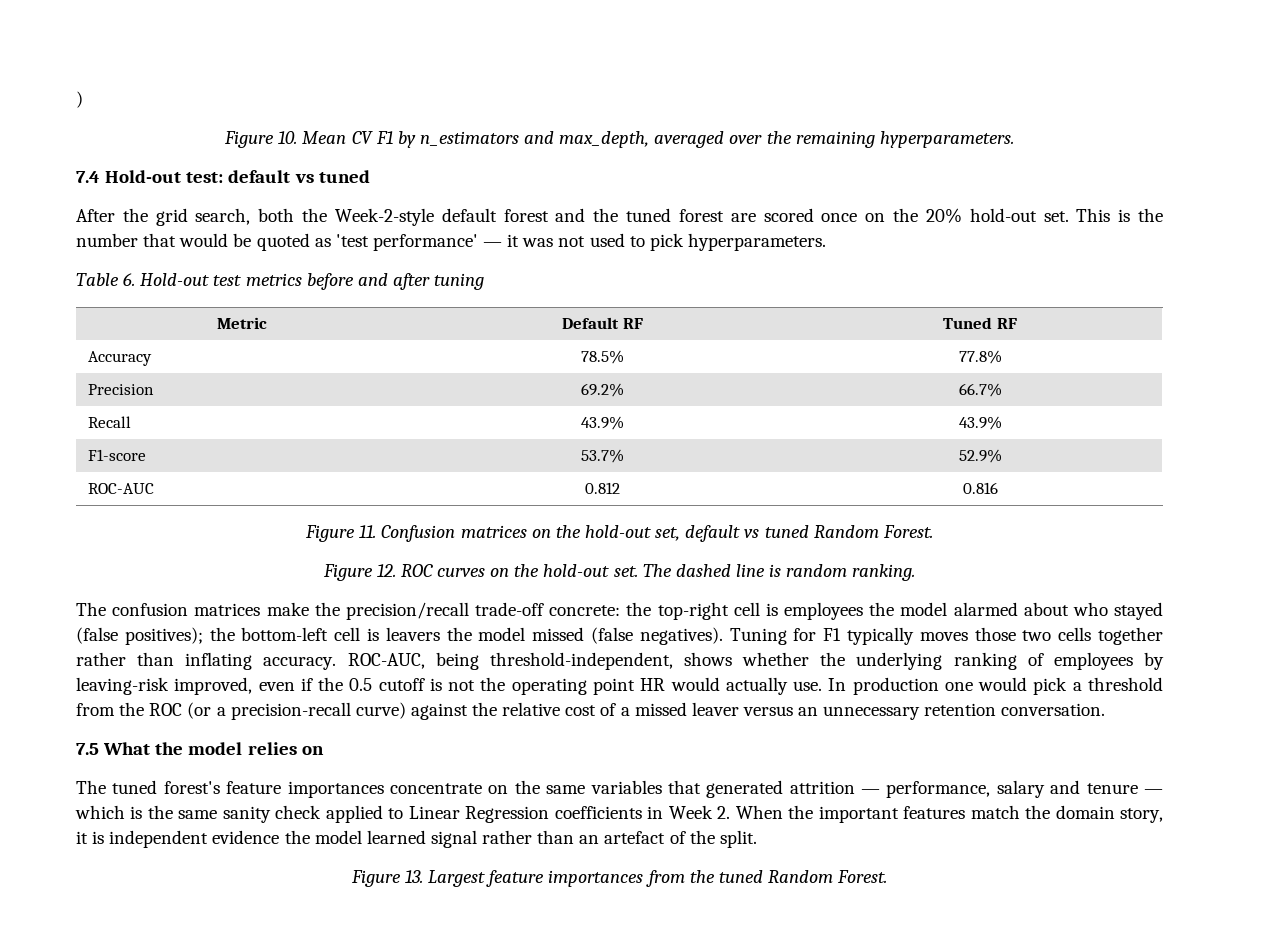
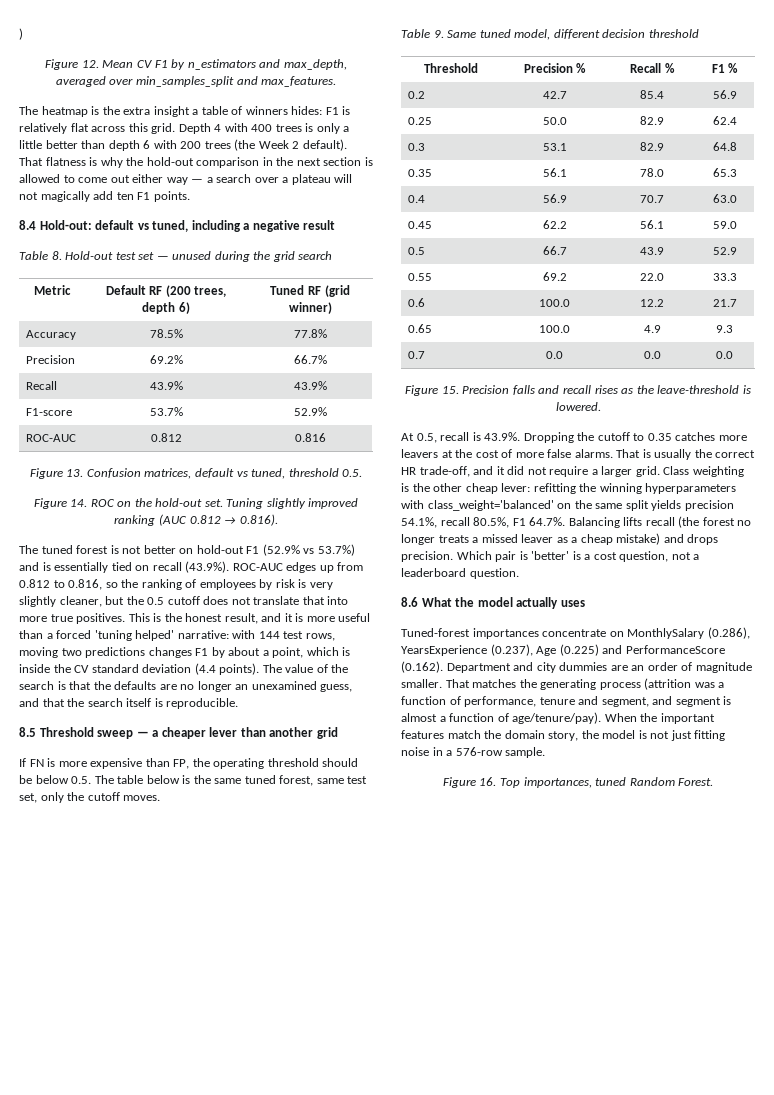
- Figure 10. Mean CV F1 by n_estimators and max_depth, averaged over the remaining hyperparameters.
- 7.4 Hold-out test: default vs tuned
- After the grid search, both the Week-2-style default forest and the tuned forest are scored once on the 20% hold-out set. This is the number that would be quoted as 'test performance' — it was not used to pick hyperparameters.
- Table 6. Hold-out test metrics before and after tuning
+ Figure 12. Mean CV F1 by n_estimators and max_depth, averaged over min_samples_split and max_features.
+ The heatmap is the extra insight a table of winners hides: F1 is relatively flat across this grid. Depth 4 with 400 trees is only a little better than depth 6 with 200 trees (the Week 2 default). That flatness is why the hold-out comparison in the next section is allowed to come out either way — a search over a plateau will not magically add ten F1 points.
+ 8.4 Hold-out: default vs tuned, including a negative result
+ Table 8. Hold-out test set — unused during the grid search
- Metric | Default RF | Tuned RF
+ Metric | Default RF (200 trees, depth 6) | Tuned RF (grid winner)
- Figure 11. Confusion matrices on the hold-out set, default vs tuned Random Forest.
- Figure 12. ROC curves on the hold-out set. The dashed line is random ranking.
- The confusion matrices make the precision/recall trade-off concrete: the top-right cell is employees the model alarmed about who stayed (false positives); the bottom-left cell is leavers the model missed (false negatives). Tuning for F1 typically moves those two cells together rather than inflating accuracy. ROC-AUC, being threshold-independent, shows whether the underlying ranking of employees by leaving-risk improved, even if the 0.5 cutoff is not the operating point HR would actually use. In production one would pick a threshold from the ROC (or a precision-recall curve) against the relative cost of a missed leaver versus an unnecessary retention conversation.
- 7.5 What the model relies on
- The tuned forest's feature importances concentrate on the same variables that generated attrition — performance, salary and tenure — which is the same sanity check applied to Linear Regression coefficients in Week 2. When the important features match the domain story, it is independent evidence the model learned signal rather than an artefact of the split.
- Figure 13. Largest feature importances from the tuned Random Forest.
+ Figure 13. Confusion matrices, default vs tuned, threshold 0.5.
+ Figure 14. ROC on the hold-out set. Tuning slightly improved ranking (AUC 0.812 → 0.816).
+ The tuned forest is not better on hold-out F1 (52.9% vs 53.7%) and is essentially tied on recall (43.9%). ROC-AUC edges up from 0.812 to 0.816, so the ranking of employees by risk is very slightly cleaner, but the 0.5 cutoff does not translate that into more true positives. This is the honest result, and it is more useful than a forced 'tuning helped' narrative: with 144 test rows, moving two predictions changes F1 by about a point, which is inside the CV standard deviation (4.4 points). The value of the search is that the defaults are no longer an unexamined guess, and that the search itself is reproducible.
+ 8.5 Threshold sweep — a cheaper lever than another grid
+ If FN is more expensive than FP, the operating threshold should be below 0.5. The table below is the same tuned forest, same test set, only the cutoff moves.
+ Table 9. Same tuned model, different decision threshold
+ Threshold | Precision % | Recall % | F1 %
+ 0.2 | 42.7 | 85.4 | 56.9
+ 0.25 | 50.0 | 82.9 | 62.4
+ 0.3 | 53.1 | 82.9 | 64.8
+ 0.35 | 56.1 | 78.0 | 65.3
+ 0.4 | 56.9 | 70.7 | 63.0
+ 0.45 | 62.2 | 56.1 | 59.0
+ 0.5 | 66.7 | 43.9 | 52.9
+ 0.55 | 69.2 | 22.0 | 33.3
+ 0.6 | 100.0 | 12.2 | 21.7
+ 0.65 | 100.0 | 4.9 | 9.3
+ 0.7 | 0.0 | 0.0 | 0.0
+ Figure 15. Precision falls and recall rises as the leave-threshold is lowered.
+ At 0.5, recall is 43.9%. Dropping the cutoff to 0.35 catches more leavers at the cost of more false alarms. That is usually the correct HR trade-off, and it did not require a larger grid. Class weighting is the other cheap lever: refitting the winning hyperparameters with class_weight='balanced' on the same split yields precision 54.1%, recall 80.5%, F1 64.7%. Balancing lifts recall (the forest no longer treats a missed leaver as a cheap mistake) and drops precision. Which pair is 'better' is a cost question, not a leaderboard question.
+ 8.6 What the model actually uses
+ Tuned-forest importances concentrate on MonthlySalary (0.286), YearsExperience (0.237), Age (0.225) and PerformanceScore (0.162). Department and city dummies are an order of magnitude smaller. That matches the generating process (attrition was a function of performance, tenure and segment, and segment is almost a function of age/tenure/pay). When the important features match the domain story, the model is not just fitting noise in a 576-row sample.
+ Figure 16. Top importances, tuned Random Forest.

